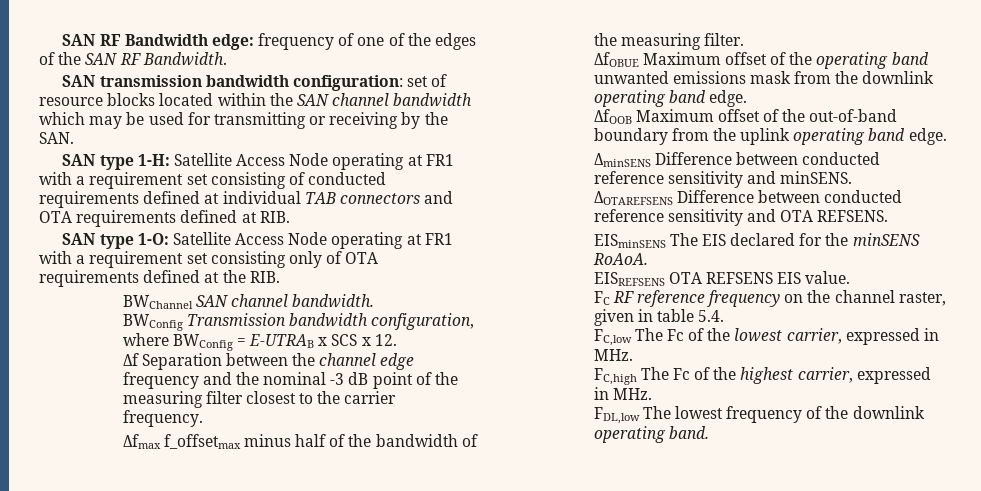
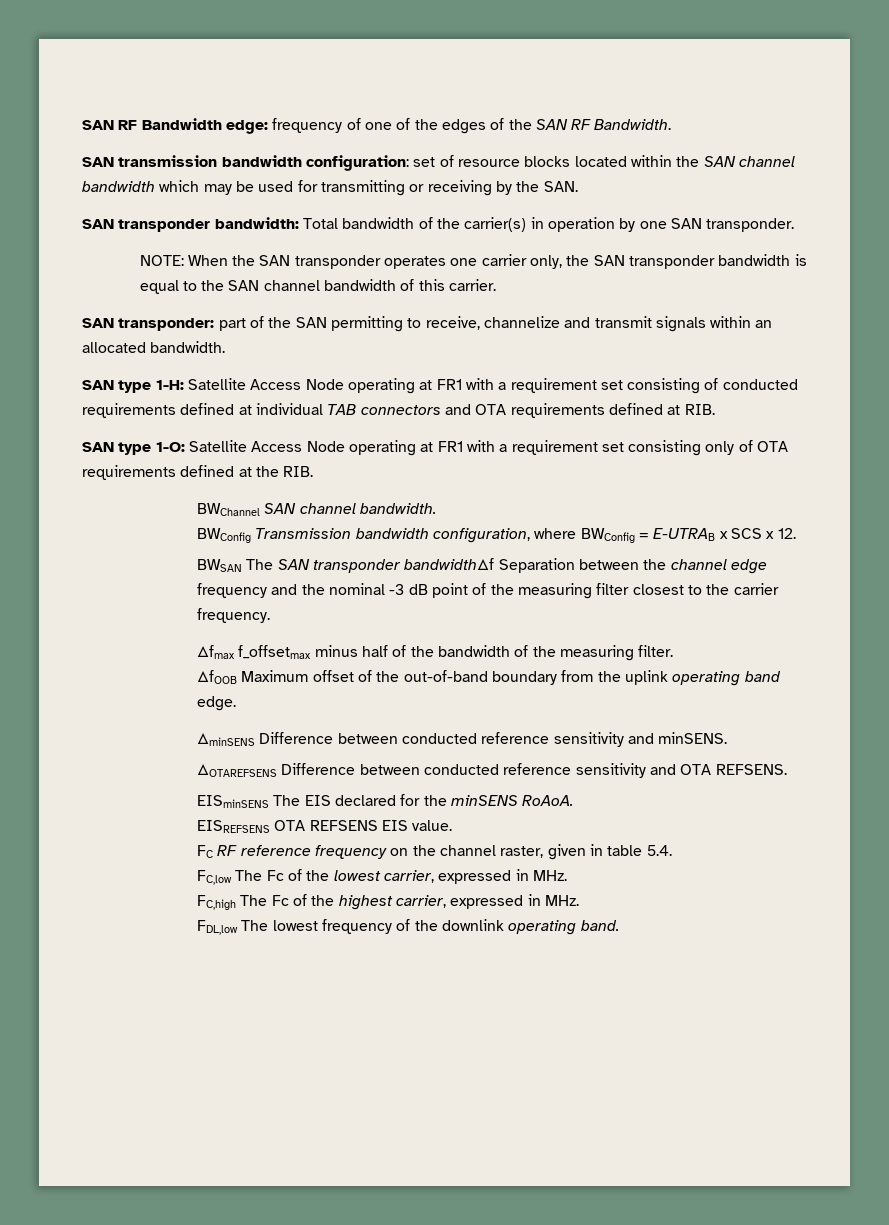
+ SAN transponder bandwidth: Total bandwidth of the carrier(s) in operation by one SAN transponder.
+ NOTE: When the SAN transponder operates one carrier only, the SAN transponder bandwidth is equal to the SAN channel bandwidth of this carrier.
+ SAN transponder: part of the SAN permitting to receive, channelize and transmit signals within an allocated bandwidth.
- Δf Separation between the channel edge frequency and the nominal -3 dB point of the measuring filter closest to the carrier frequency.
+ BWSAN The SAN transponder bandwidthΔf Separation between the channel edge frequency and the nominal -3 dB point of the measuring filter closest to the carrier frequency.
- ΔfOBUE Maximum offset of the operating band unwanted emissions mask from the downlink operating band edge.

